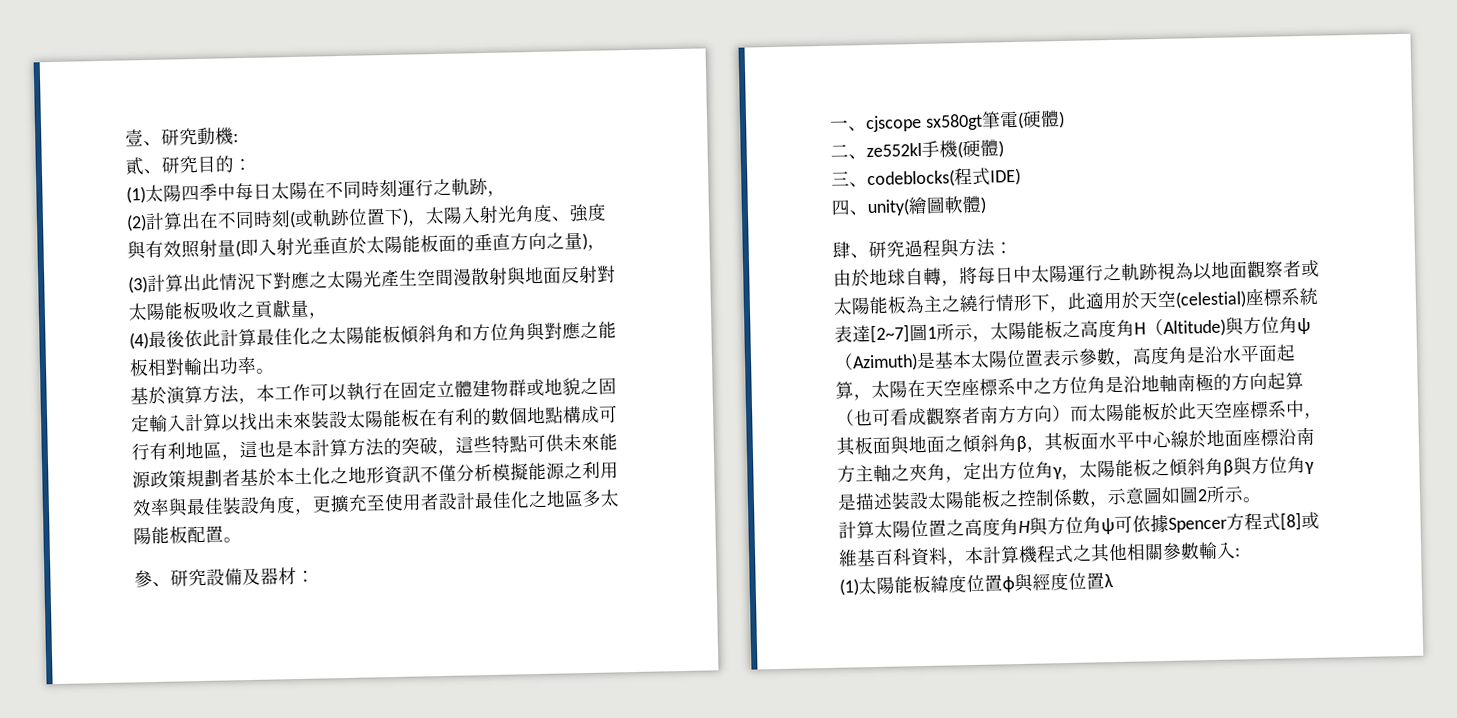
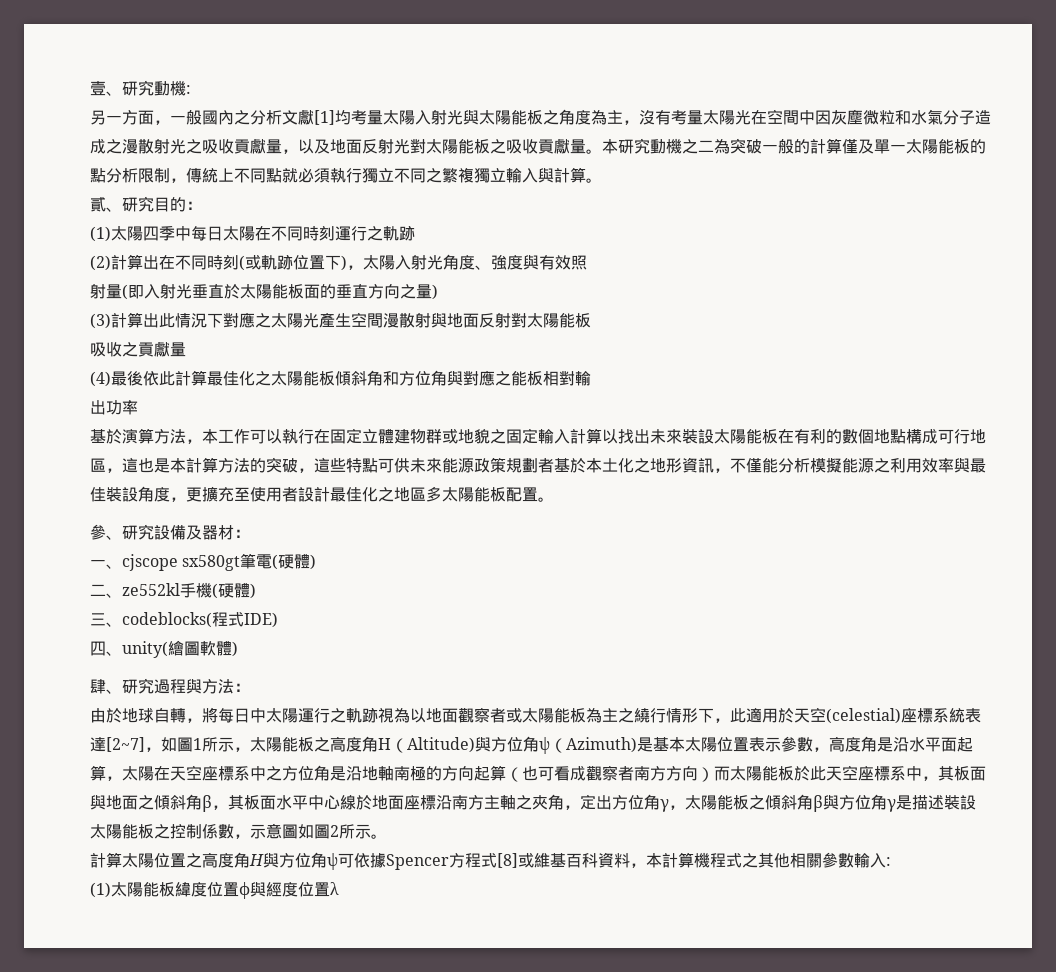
+ 另一方面，一般國內之分析文獻[1]均考量太陽入射光與太陽能板之角度為主，沒有考量太陽光在空間中因灰塵微粒和水氣分子造成之漫散射光之吸收貢獻量，以及地面反射光對太陽能板之吸收貢獻量。本研究動機之二為突破一般的計算僅及單一太陽能板的點分析限制，傳統上不同點就必須執行獨立不同之繁複獨立輸入與計算。
- (1)太陽四季中每日太陽在不同時刻運行之軌跡，
+ (1)太陽四季中每日太陽在不同時刻運行之軌跡
- (2)計算出在不同時刻(或軌跡位置下)，太陽入射光角度、強度與有效照射量(即入射光垂直於太陽能板面的垂直方向之量)，
+ (2)計算出在不同時刻(或軌跡位置下)，太陽入射光角度、強度與有效照
+ 射量(即入射光垂直於太陽能板面的垂直方向之量)
- (3)計算出此情況下對應之太陽光產生空間漫散射與地面反射對太陽能板吸收之貢獻量，
+ (3)計算出此情況下對應之太陽光產生空間漫散射與地面反射對太陽能板
+ 吸收之貢獻量
- (4)最後依此計算最佳化之太陽能板傾斜角和方位角與對應之能板相對輸出功率｡
+ (4)最後依此計算最佳化之太陽能板傾斜角和方位角與對應之能板相對輸
+ 出功率
- 基於演算方法，本工作可以執行在固定立體建物群或地貌之固定輸入計算以找出未來裝設太陽能板在有利的數個地點構成可行有利地區，這也是本計算方法的突破，這些特點可供未來能源政策規劃者基於本土化之地形資訊不僅分析模擬能源之利用效率與最佳裝設角度，更擴充至使用者設計最佳化之地區多太陽能板配置。
+ 基於演算方法，本工作可以執行在固定立體建物群或地貌之固定輸入計算以找出未來裝設太陽能板在有利的數個地點構成可行地區，這也是本計算方法的突破，這些特點可供未來能源政策規劃者基於本土化之地形資訊，不僅能分析模擬能源之利用效率與最佳裝設角度，更擴充至使用者設計最佳化之地區多太陽能板配置。
- 由於地球自轉，將每日中太陽運行之軌跡視為以地面觀察者或太陽能板為主之繞行情形下，此適用於天空(celestial)座標系統表達[2~7]圖1所示，太陽能板之高度角H（Altitude)與方位角ψ（Azimuth)是基本太陽位置表示參數，高度角是沿水平面起算，太陽在天空座標系中之方位角是沿地軸南極的方向起算（也可看成觀察者南方方向）而太陽能板於此天空座標系中，其板面與地面之傾斜角β，其板面水平中心線於地面座標沿南方主軸之夾角，定出方位角γ，太陽能板之傾斜角β與方位角γ是描述裝設太陽能板之控制係數，示意圖如圖2所示。
+ 由於地球自轉，將每日中太陽運行之軌跡視為以地面觀察者或太陽能板為主之繞行情形下，此適用於天空(celestial)座標系統表達[2~7]，如圖1所示，太陽能板之高度角H（Altitude)與方位角ψ（Azimuth)是基本太陽位置表示參數，高度角是沿水平面起算，太陽在天空座標系中之方位角是沿地軸南極的方向起算（也可看成觀察者南方方向）而太陽能板於此天空座標系中，其板面與地面之傾斜角β，其板面水平中心線於地面座標沿南方主軸之夾角，定出方位角γ，太陽能板之傾斜角β與方位角γ是描述裝設太陽能板之控制係數，示意圖如圖2所示。

